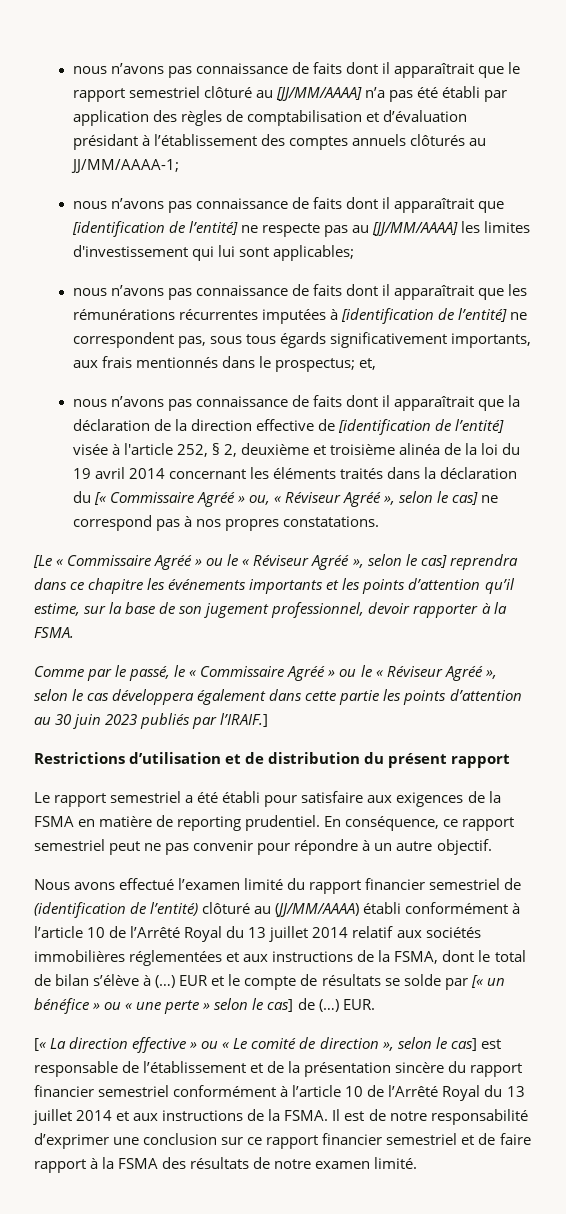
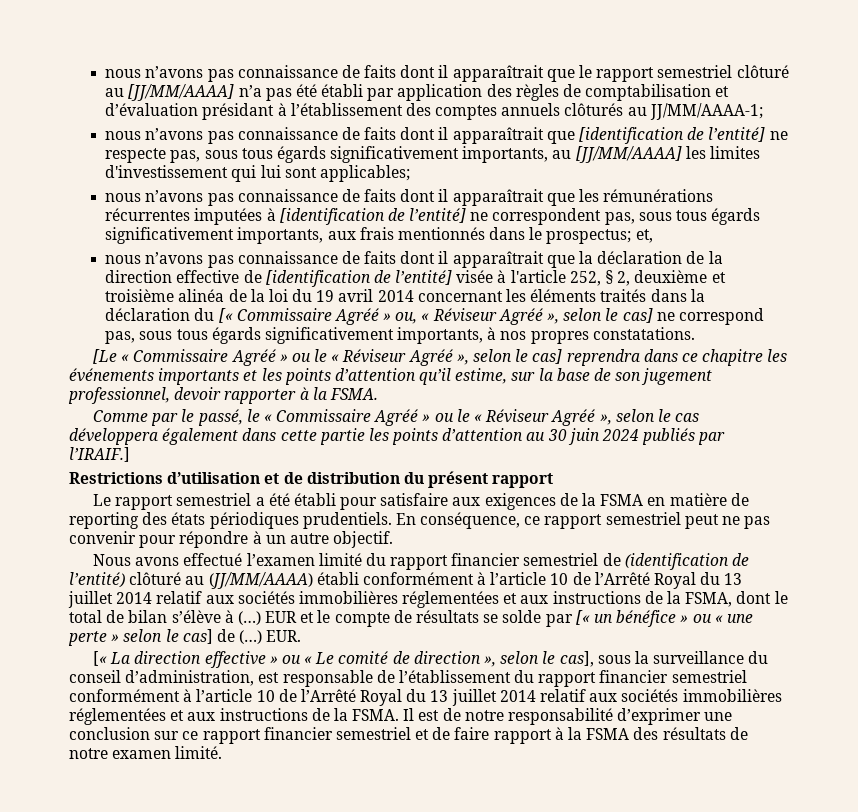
- nous n’avons pas connaissance de faits dont il apparaîtrait que [identification de l’entité] ne respecte pas au [JJ/MM/AAAA] les limites d'investissement qui lui sont applicables;
+ nous n’avons pas connaissance de faits dont il apparaîtrait que [identification de l’entité] ne respecte pas, sous tous égards significativement importants, au [JJ/MM/AAAA] les limites d'investissement qui lui sont applicables;
- nous n’avons pas connaissance de faits dont il apparaîtrait que la déclaration de la direction effective de [identification de l’entité] visée à l'article 252, § 2, deuxième et troisième alinéa de la loi du 19 avril 2014 concernant les éléments traités dans la déclaration du [« Commissaire Agréé » ou, « Réviseur Agréé », selon le cas] ne correspond pas à nos propres constatations.
+ nous n’avons pas connaissance de faits dont il apparaîtrait que la déclaration de la direction effective de [identification de l’entité] visée à l'article 252, § 2, deuxième et troisième alinéa de la loi du 19 avril 2014 concernant les éléments traités dans la déclaration du [« Commissaire Agréé » ou, « Réviseur Agréé », selon le cas] ne correspond pas, sous tous égards significativement importants, à nos propres constatations.
- Comme par le passé, le « Commissaire Agréé » ou le « Réviseur Agréé », selon le cas développera également dans cette partie les points d’attention au 30 juin 2023 publiés par l’IRAIF.]
+ Comme par le passé, le « Commissaire Agréé » ou le « Réviseur Agréé », selon le cas développera également dans cette partie les points d’attention au 30 juin 2024 publiés par l’IRAIF.]
- Le rapport semestriel a été établi pour satisfaire aux exigences de la FSMA en matière de reporting prudentiel.
+ Le rapport semestriel a été établi pour satisfaire aux exigences de la FSMA en matière de reporting des états périodiques prudentiels.
- [« La direction effective » ou « Le comité de direction », selon le cas] est responsable de l’établissement et de la présentation sincère du rapport financier semestriel conformément à l’article 10 de l’Arrêté Royal du 13 juillet 2014 et aux instructions de la FSMA.
+ [« La direction effective » ou « Le comité de direction », selon le cas], sous la surveillance du conseil d’administration, est responsable de l’établissement du rapport financier semestriel conformément à l’article 10 de l’Arrêté Royal du 13 juillet 2014 relatif aux sociétés immobilières réglementées et aux instructions de la FSMA.

